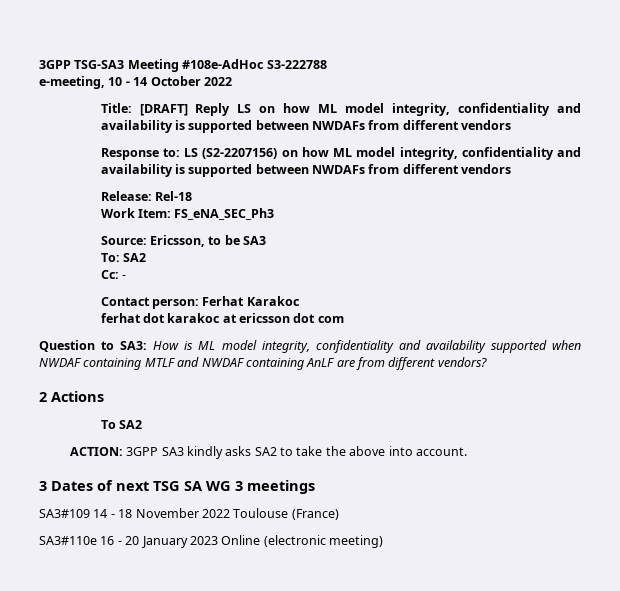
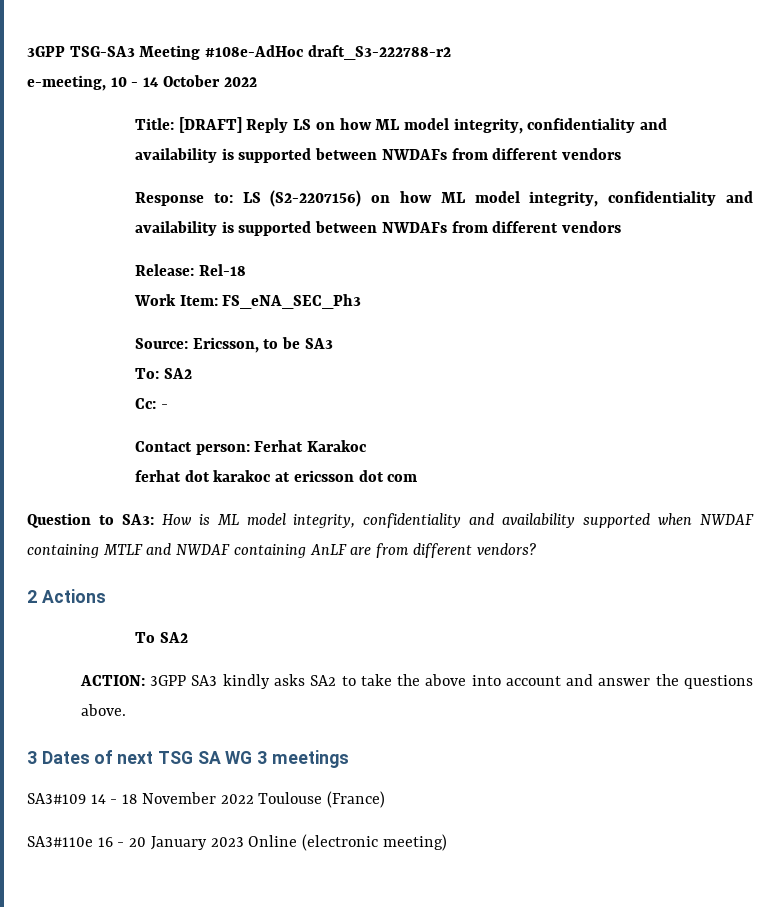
- 3GPP TSG-SA3 Meeting #108e-AdHoc S3-222788
+ 3GPP TSG-SA3 Meeting #108e-AdHoc draft_S3-222788-r2
- ACTION: 3GPP SA3 kindly asks SA2 to take the above into account.
+ ACTION: 3GPP SA3 kindly asks SA2 to take the above into account and answer the questions above.

